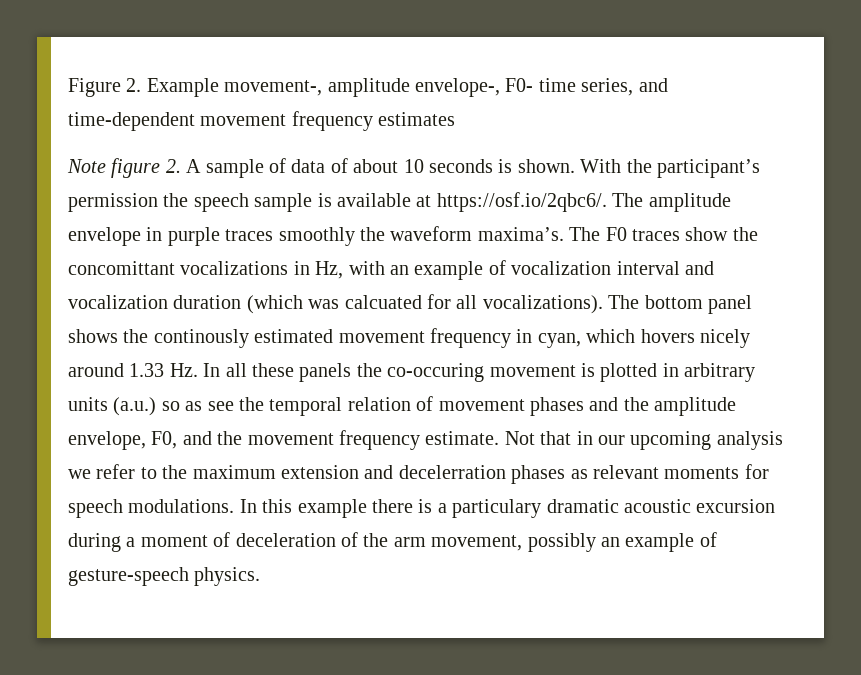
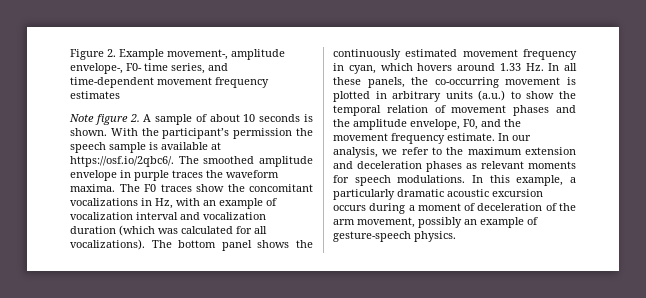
- Note figure 2. A sample of data of about 10 seconds is shown.
+ Note figure 2. A sample of about 10 seconds is shown.
- With the participant’s permission the speech sample is available at https://osf.io/2qbc6/. The amplitude envelope in purple traces smoothly the waveform maxima’s.
+ With the participant’s permission the speech sample is available at https://osf.io/2qbc6/. The smoothed amplitude envelope in purple traces the waveform maxima.
- The F0 traces show the concomittant vocalizations in Hz, with an example of vocalization interval and vocalization duration (which was calcuated for all vocalizations).
+ The F0 traces show the concomitant vocalizations in Hz, with an example of vocalization interval and vocalization duration (which was calculated for all vocalizations).
- The bottom panel shows the continously estimated movement frequency in cyan, which hovers nicely around 1.33 Hz. In all these panels the co-occuring movement is plotted in arbitrary units (a.u.) so as see the temporal relation of movement phases and the amplitude envelope, F0, and the movement frequency estimate.
+ The bottom panel shows the continuously estimated movement frequency in cyan, which hovers around 1.33 Hz. In all these panels, the co-occurring movement is plotted in arbitrary units (a.u.) to show the temporal relation of movement phases and the amplitude envelope, F0, and the movement frequency estimate.
- Not that in our upcoming analysis we refer to the maximum extension and decelerration phases as relevant moments for speech modulations.
+ In our analysis, we refer to the maximum extension and deceleration phases as relevant moments for speech modulations.
- In this example there is a particulary dramatic acoustic excursion during a moment of deceleration of the arm movement, possibly an example of gesture-speech physics.
+ In this example, a particularly dramatic acoustic excursion occurs during a moment of deceleration of the arm movement, possibly an example of gesture-speech physics.

